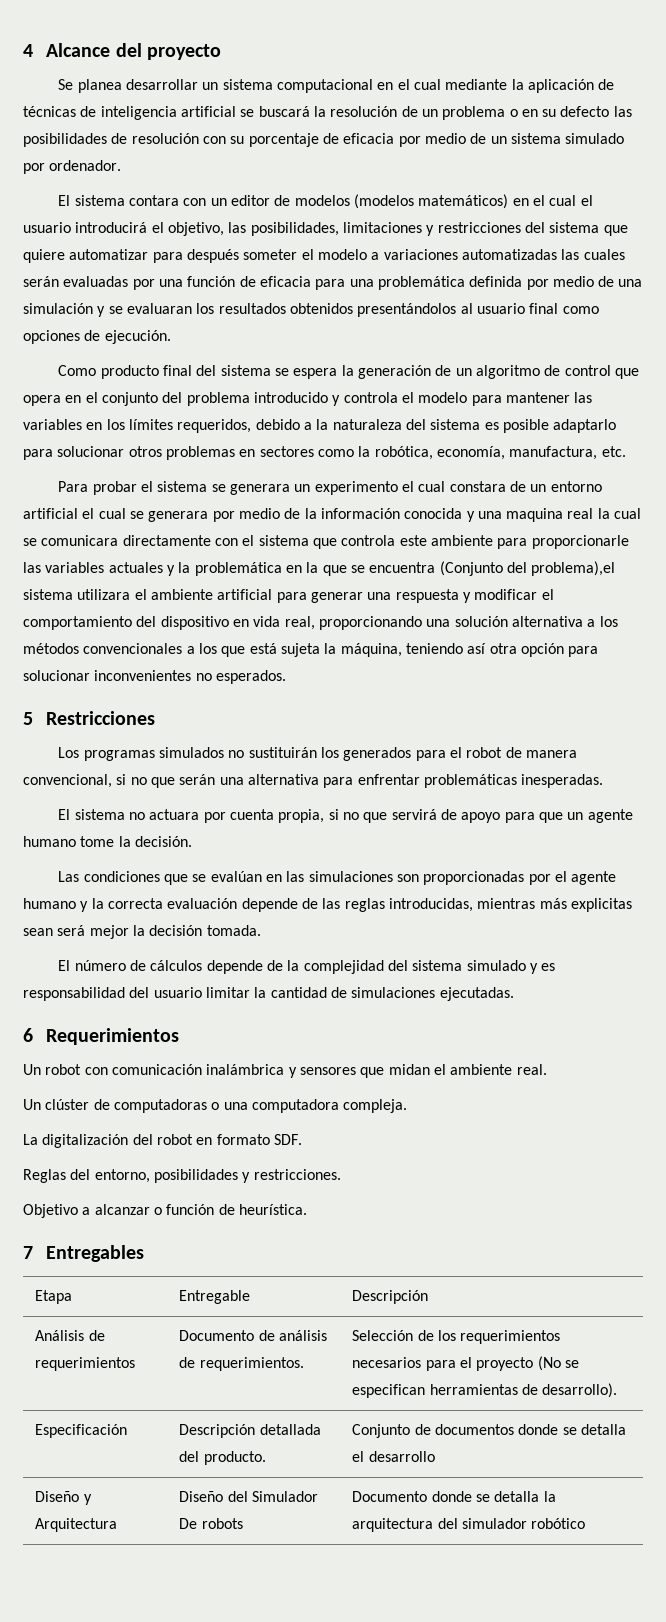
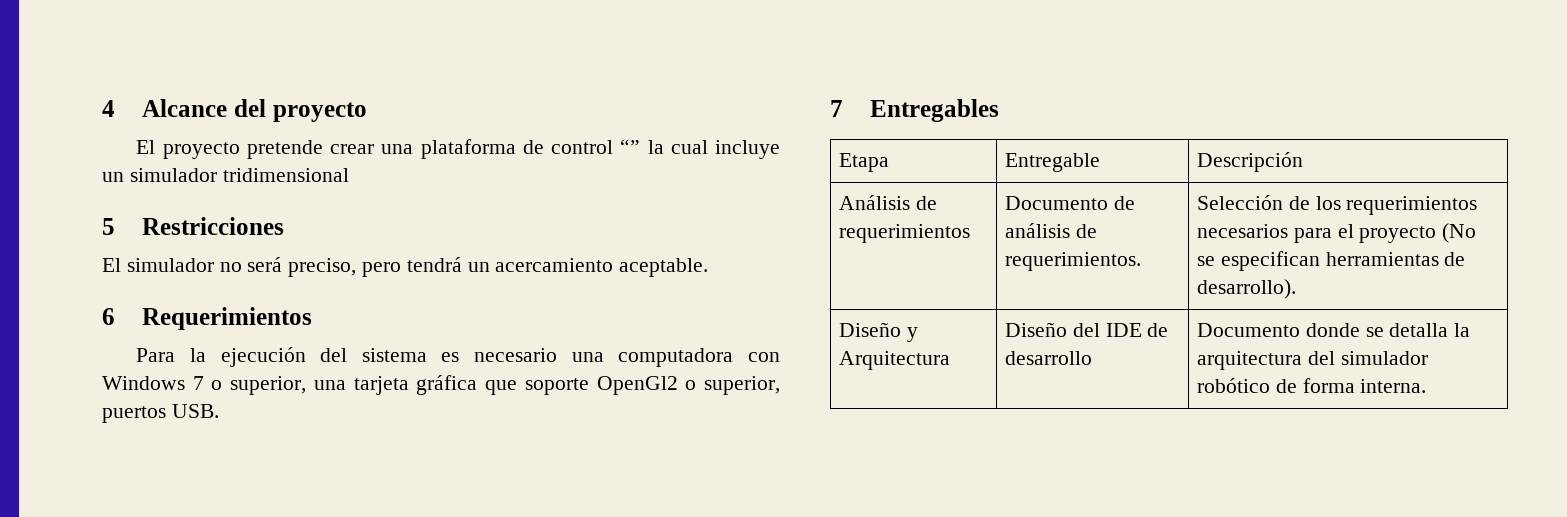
- Se planea desarrollar un sistema computacional en el cual mediante la aplicación de técnicas de inteligencia artificial se buscará la resolución de un problema o en su defecto las posibilidades de resolución con su porcentaje de eficacia por medio de un sistema simulado por ordenador.
- El sistema contara con un editor de modelos (modelos matemáticos) en el cual el usuario introducirá el objetivo, las posibilidades, limitaciones y restricciones del sistema que quiere automatizar para después someter el modelo a variaciones automatizadas las cuales serán evaluadas por una función de eficacia para una problemática definida por medio de una simulación y se evaluaran los resultados obtenidos presentándolos al usuario final como opciones de ejecución.
- Como producto final del sistema se espera la generación de un algoritmo de control que opera en el conjunto del problema introducido y controla el modelo para mantener las variables en los límites requeridos, debido a la naturaleza del sistema es posible adaptarlo para solucionar otros problemas en sectores como la robótica, economía, manufactura, etc.
- Para probar el sistema se generara un experimento el cual constara de un entorno artificial el cual se generara por medio de la información conocida y una maquina real la cual se comunicara directamente con el sistema que controla este ambiente para proporcionarle las variables actuales y la problemática en la que se encuentra (Conjunto del problema),el sistema utilizara el ambiente artificial para generar una respuesta y modificar el comportamiento del dispositivo en vida real, proporcionando una solución alternativa a los métodos convencionales a los que está sujeta la máquina, teniendo así otra opción para solucionar inconvenientes no esperados.
+ El proyecto pretende crear una plataforma de control “” la cual incluye un simulador tridimensional
  5 Restricciones
- Los programas simulados no sustituirán los generados para el robot de manera convencional, si no que serán una alternativa para enfrentar problemáticas inesperadas.
- El sistema no actuara por cuenta propia, si no que servirá de apoyo para que un agente humano tome la decisión.
- Las condiciones que se evalúan en las simulaciones son proporcionadas por el agente humano y la correcta evaluación depende de las reglas introducidas, mientras más explicitas sean será mejor la decisión tomada.
- El número de cálculos depende de la complejidad del sistema simulado y es responsabilidad del usuario limitar la cantidad de simulaciones ejecutadas.
+ El simulador no será preciso, pero tendrá un acercamiento aceptable.
  6 Requerimientos
- Un robot con comunicación inalámbrica y sensores que midan el ambiente real.
- Un clúster de computadoras o una computadora compleja.
- La digitalización del robot en formato SDF.
- Reglas del entorno, posibilidades y restricciones.
- Objetivo a alcanzar o función de heurística.
+ Para la ejecución del sistema es necesario una computadora con Windows 7 o superior, una tarjeta gráfica que soporte OpenGl2 o superior, puertos USB.
- Especificación | Descripción detallada del producto. | Conjunto de documentos donde se detalla el desarrollo
- Diseño y Arquitectura | Diseño del Simulador De robots | Documento donde se detalla la arquitectura del simulador robótico
+ Diseño y Arquitectura | Diseño del IDE de desarrollo | Documento donde se detalla la arquitectura del simulador robótico de forma interna.

